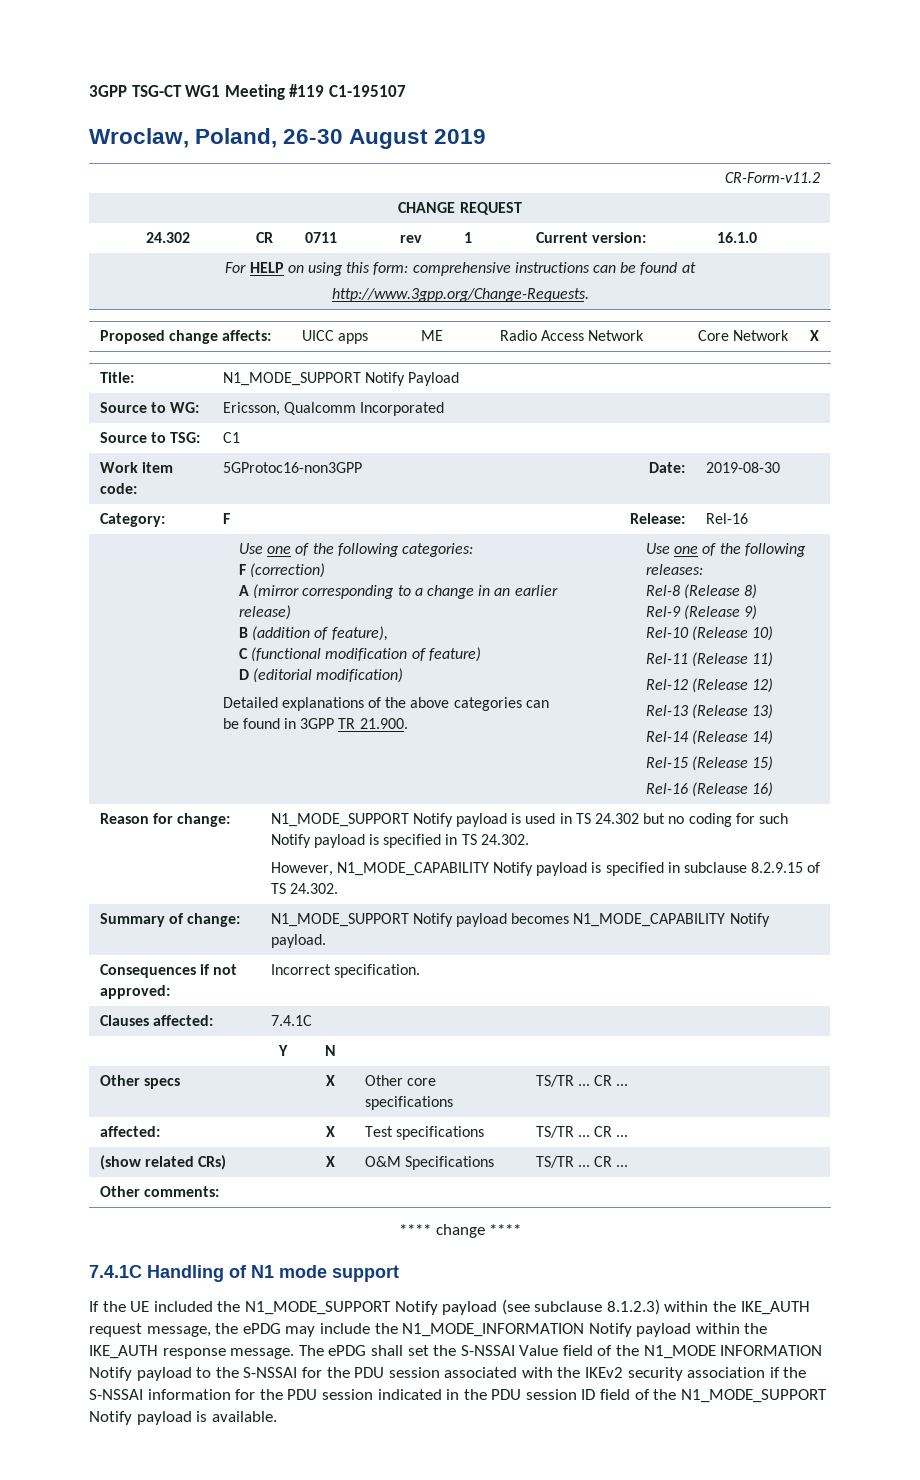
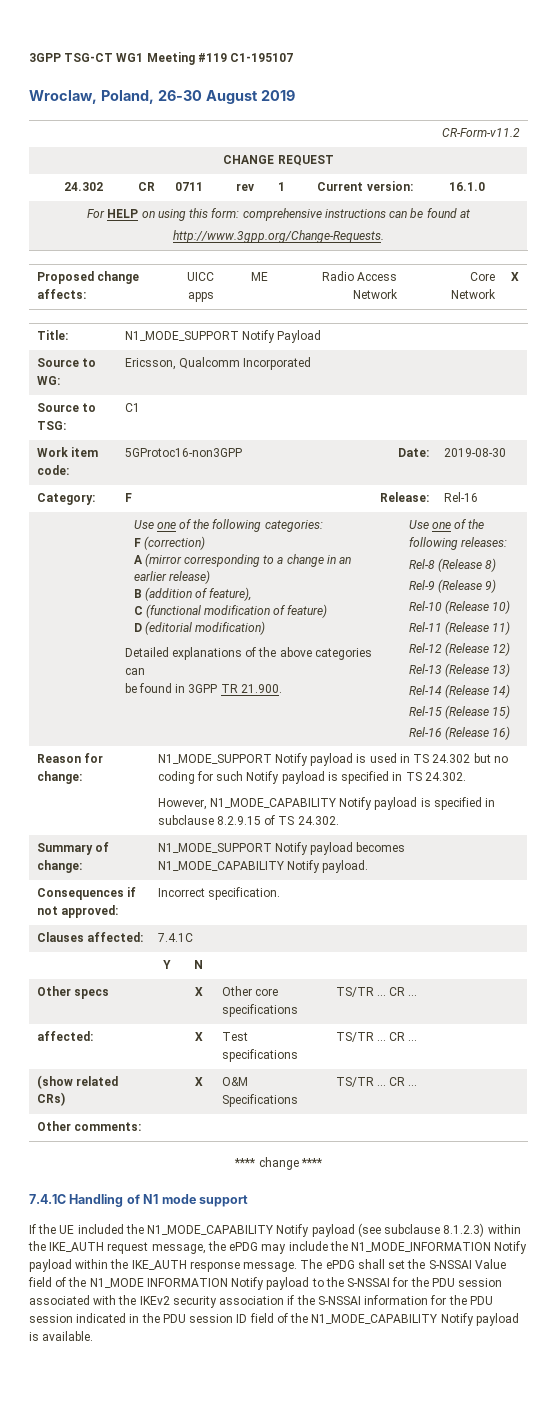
- If the UE included the N1_MODE_SUPPORT Notify payload (see subclause 8.1.2.3) within the IKE_AUTH request message, the ePDG may include the N1_MODE_INFORMATION Notify payload within the IKE_AUTH response message.
+ If the UE included the N1_MODE_CAPABILITY Notify payload (see subclause 8.1.2.3) within the IKE_AUTH request message, the ePDG may include the N1_MODE_INFORMATION Notify payload within the IKE_AUTH response message.
- The ePDG shall set the S-NSSAI Value field of the N1_MODE INFORMATION Notify payload to the S-NSSAI for the PDU session associated with the IKEv2 security association if the S-NSSAI information for the PDU session indicated in the PDU session ID field of the N1_MODE_SUPPORT Notify payload is available.
+ The ePDG shall set the S-NSSAI Value field of the N1_MODE INFORMATION Notify payload to the S-NSSAI for the PDU session associated with the IKEv2 security association if the S-NSSAI information for the PDU session indicated in the PDU session ID field of the N1_MODE_CAPABILITY Notify payload is available.

